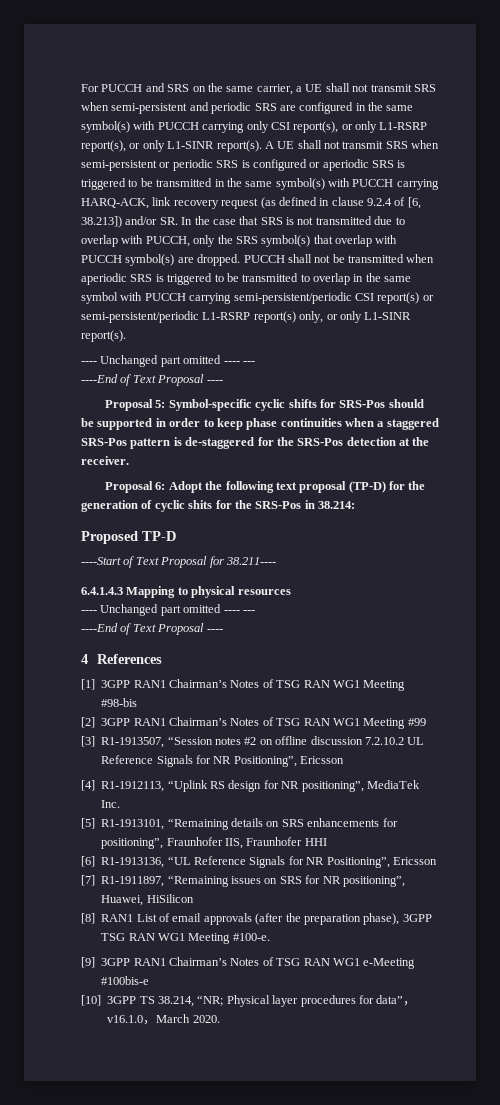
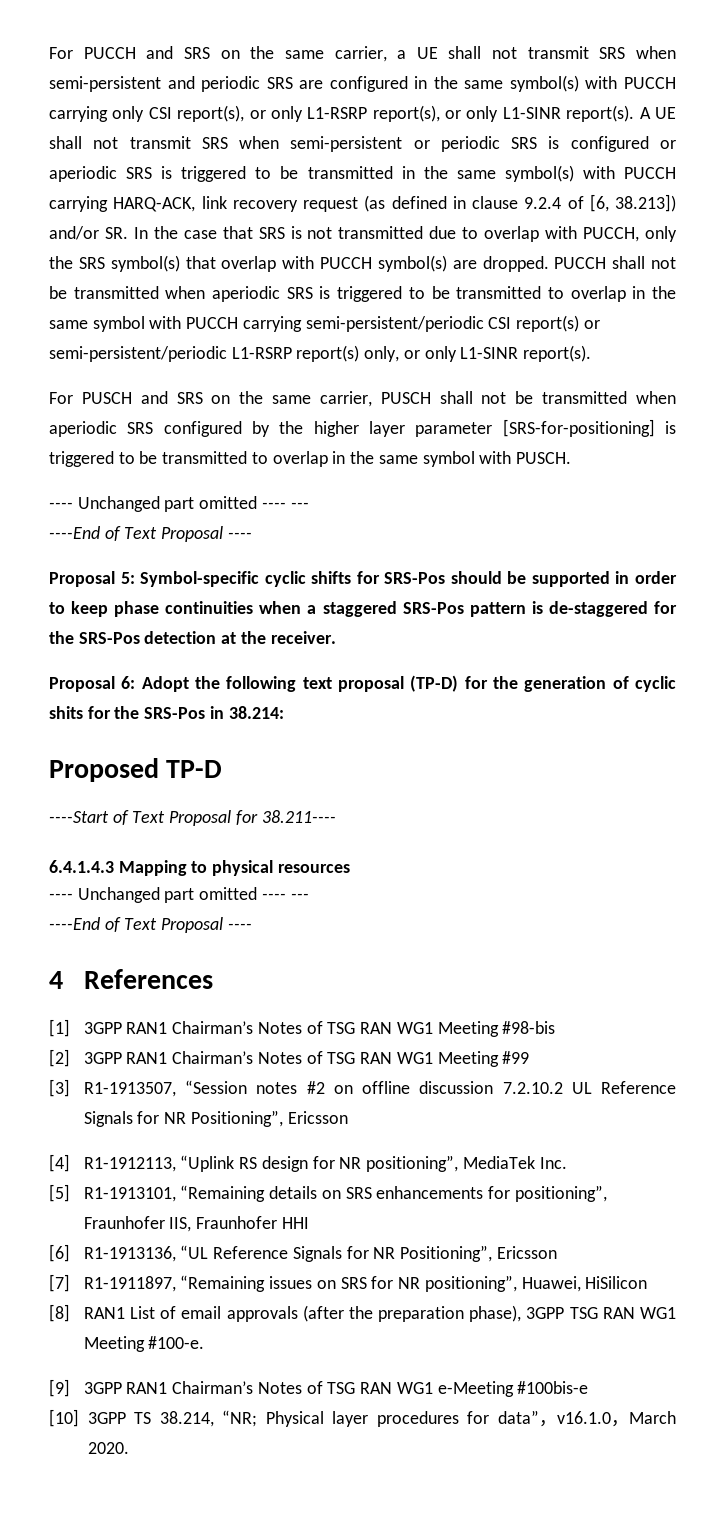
+ For PUSCH and SRS on the same carrier, PUSCH shall not be transmitted when aperiodic SRS configured by the higher layer parameter [SRS-for-positioning] is triggered to be transmitted to overlap in the same symbol with PUSCH.

